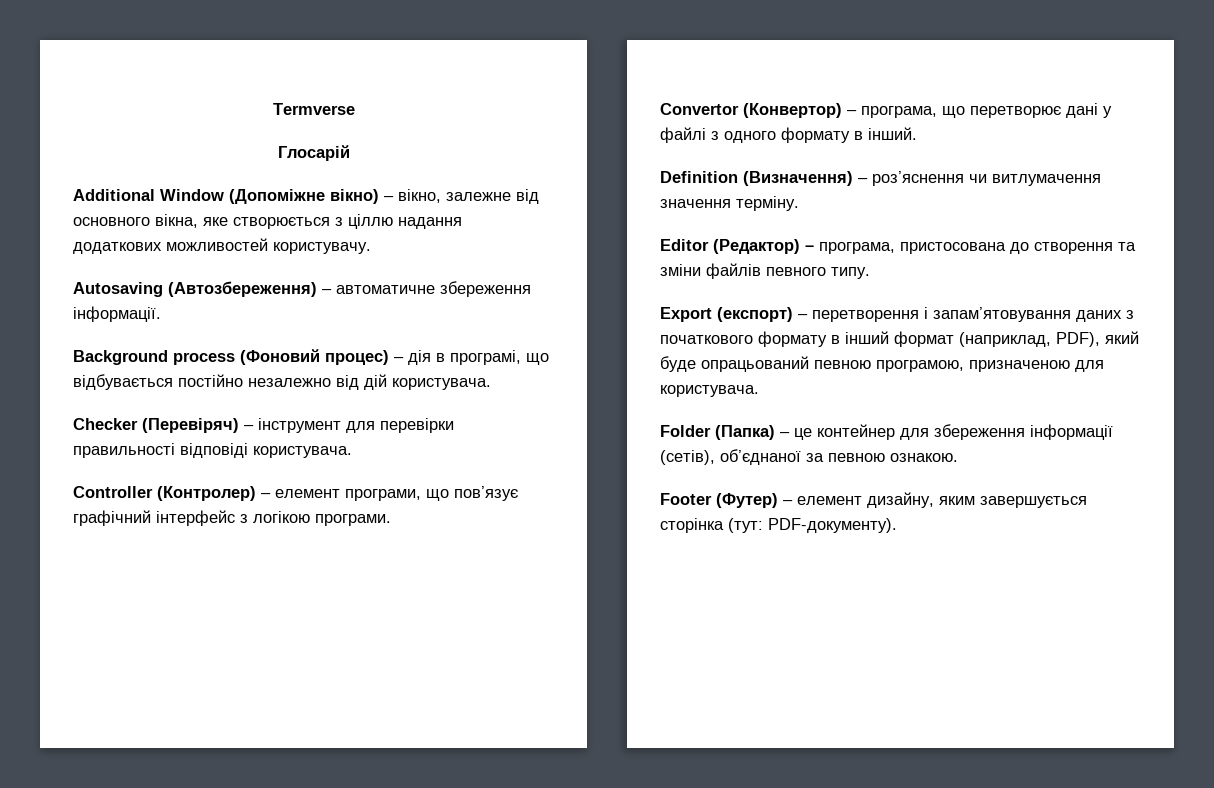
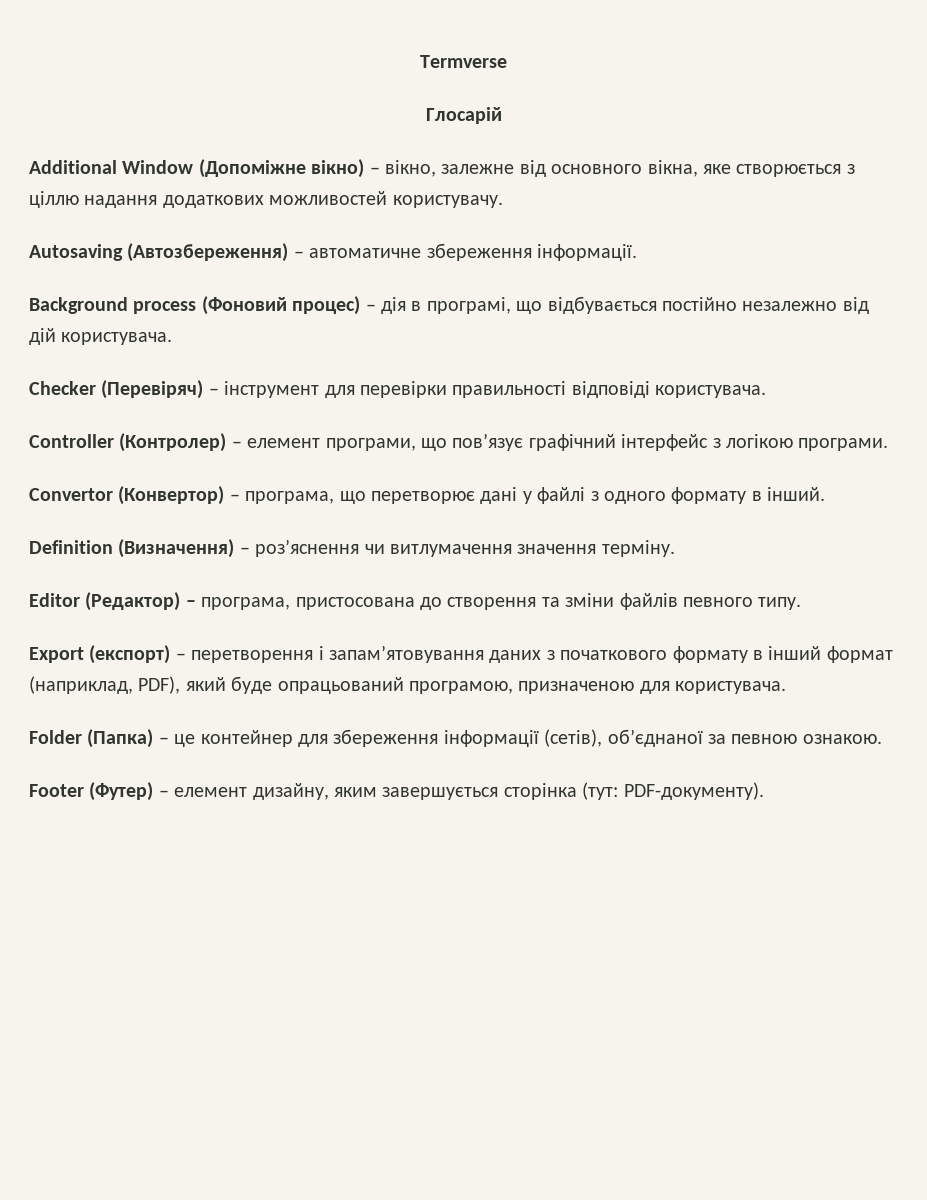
- Export (експорт) – перетворення і запам’ятовування даних з початкового формату в інший формат (наприклад, PDF), який буде опрацьований певною програмою, призначеною для користувача.
+ Export (експорт) – перетворення і запам’ятовування даних з початкового формату в інший формат (наприклад, PDF), який буде опрацьований програмою, призначеною для користувача.

